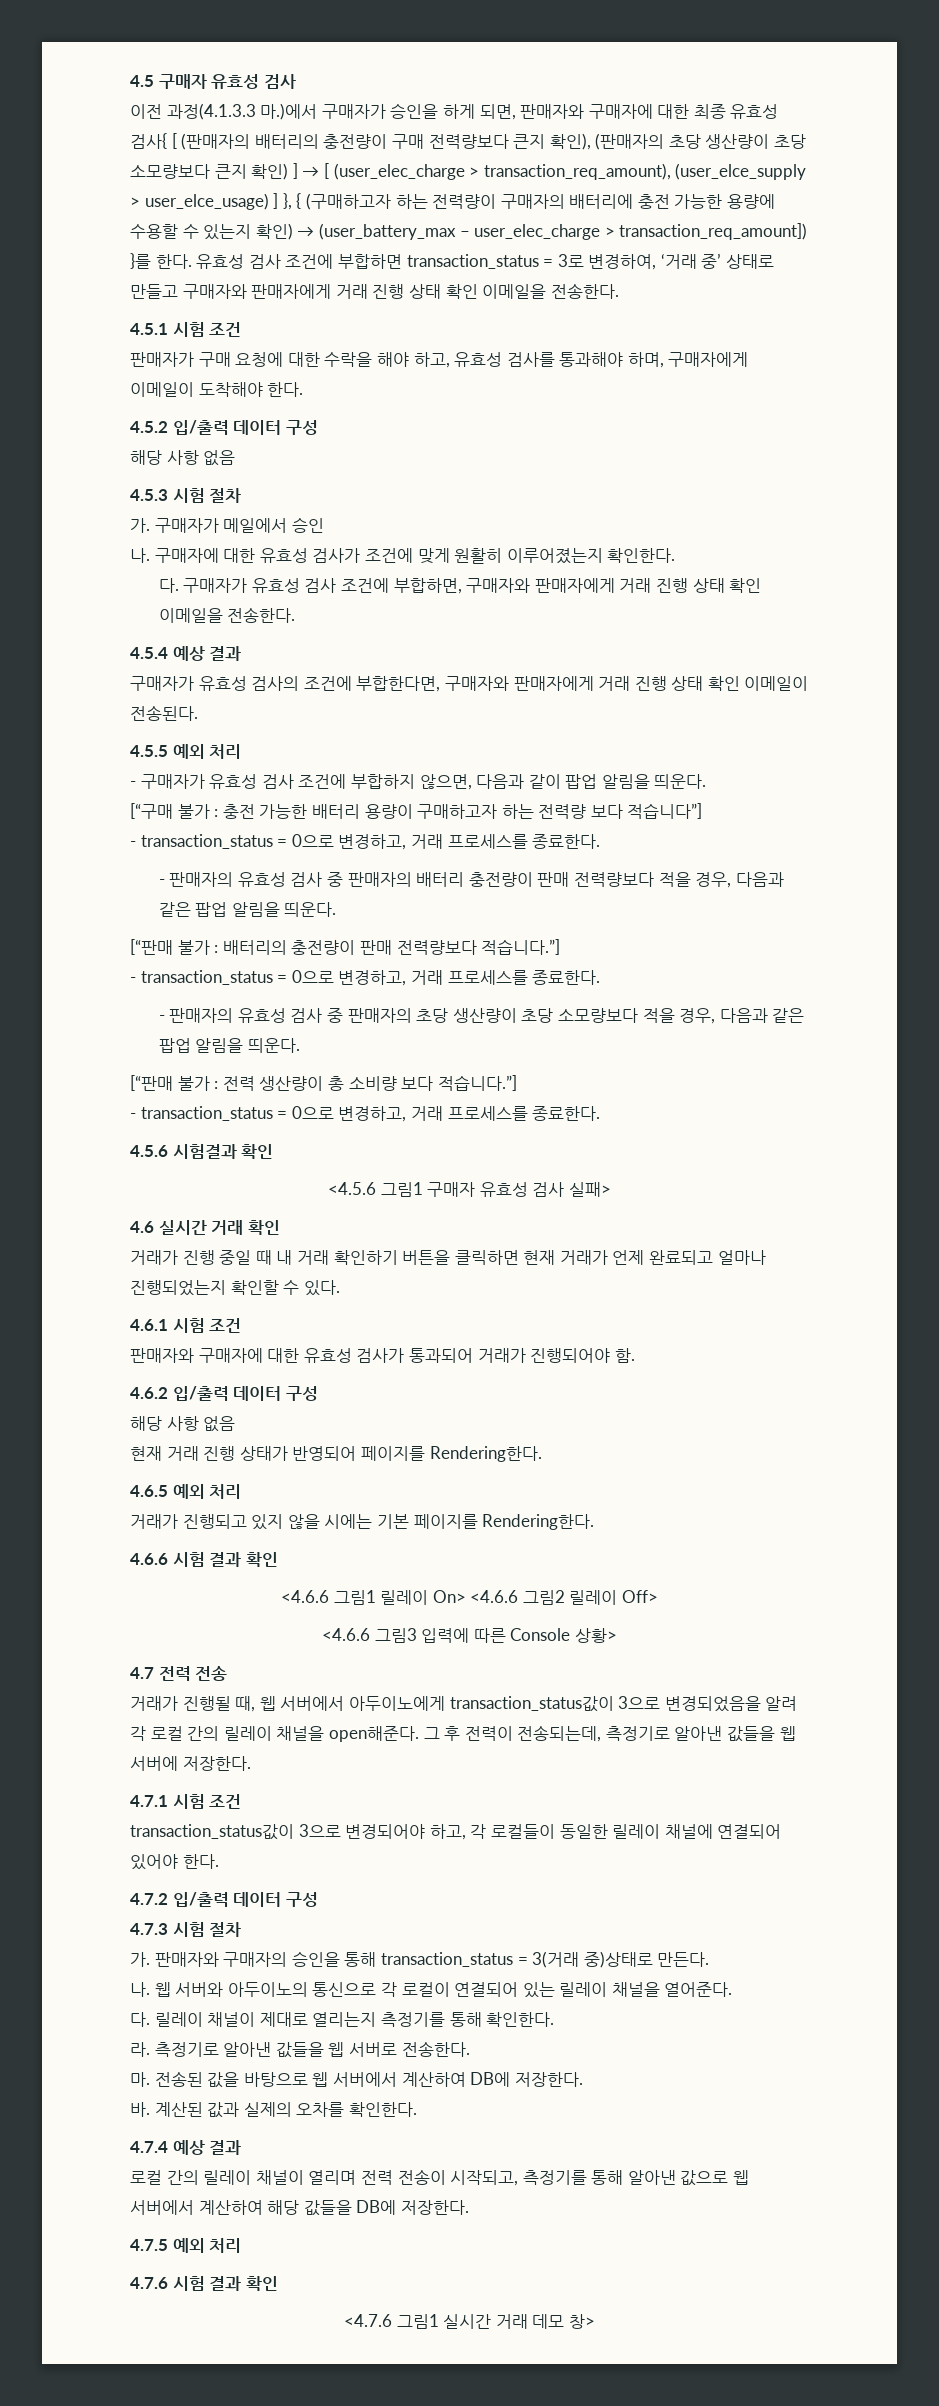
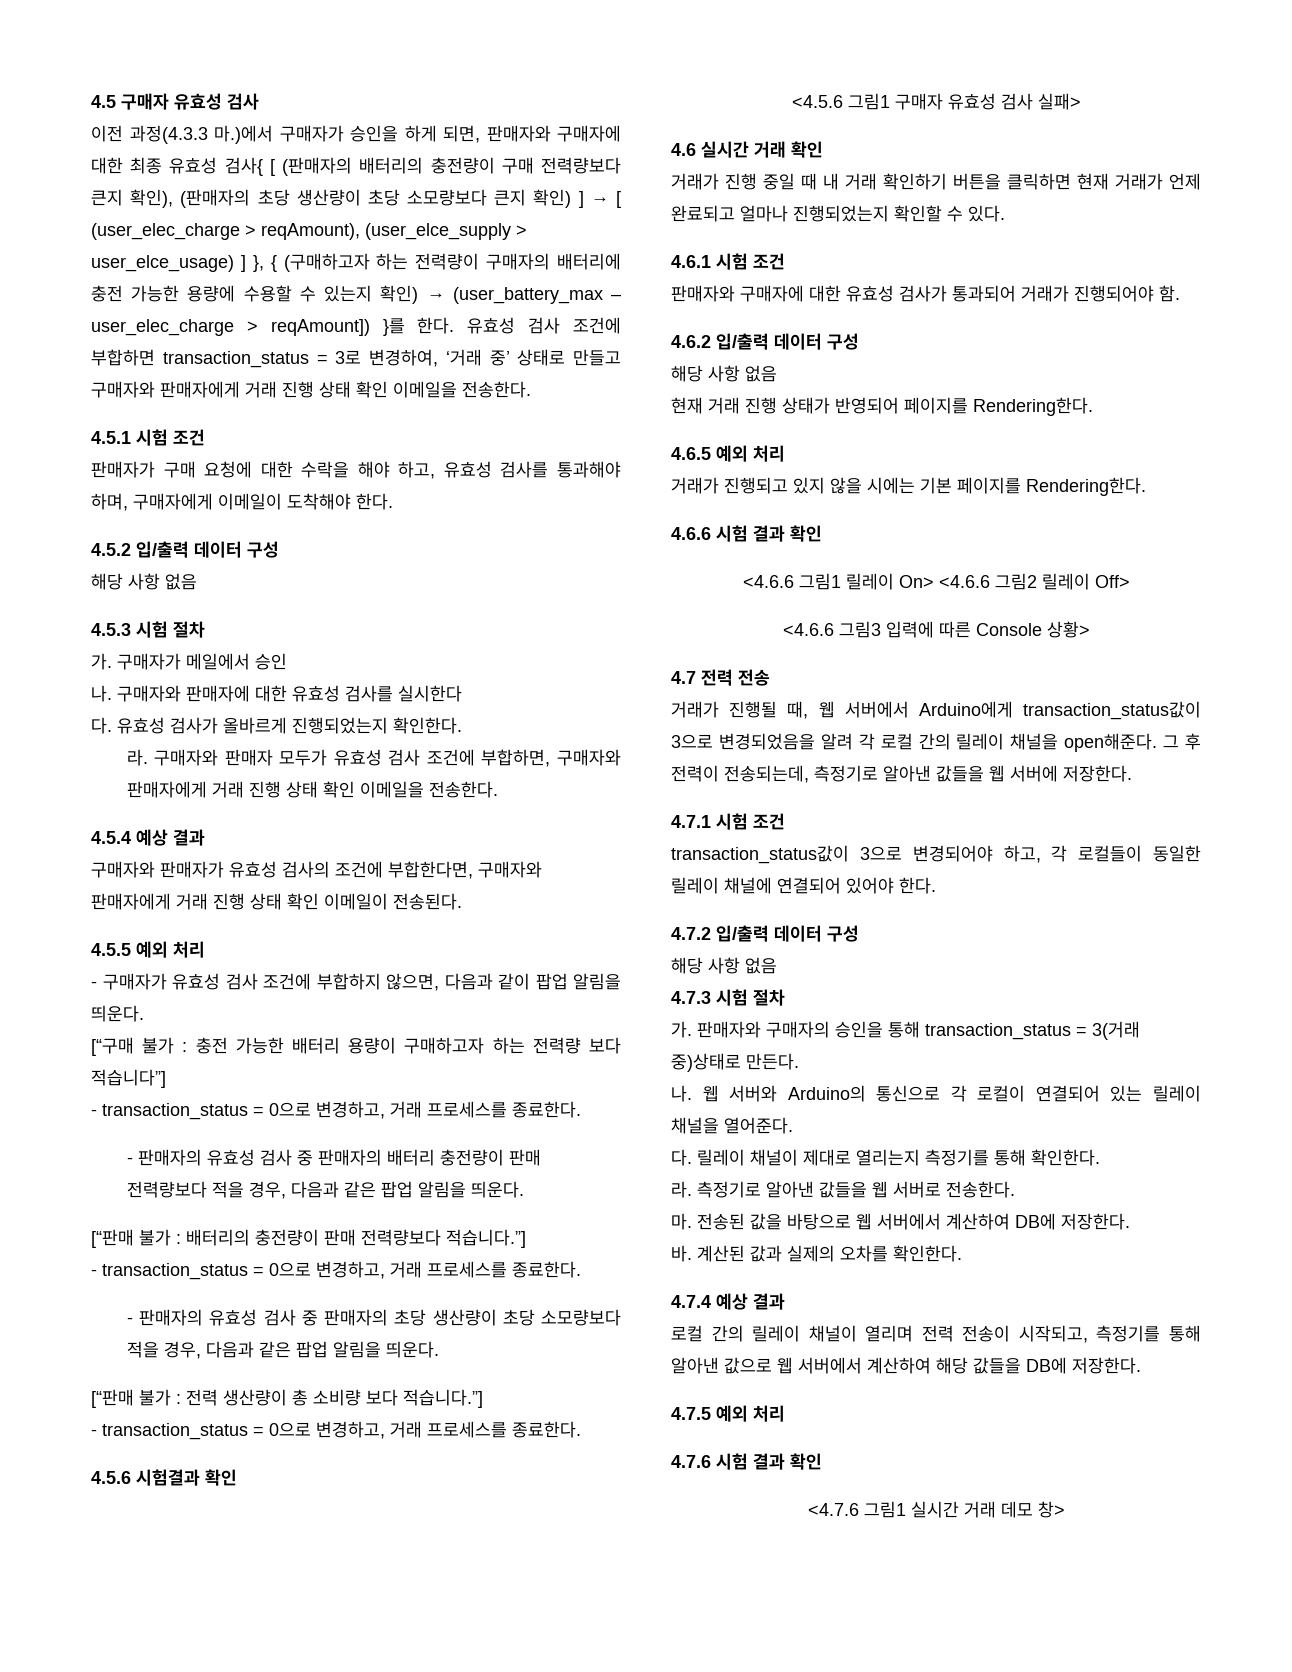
- 이전 과정(4.1.3.3 마.)에서 구매자가 승인을 하게 되면, 판매자와 구매자에 대한 최종 유효성 검사{ [ (판매자의 배터리의 충전량이 구매 전력량보다 큰지 확인), (판매자의 초당 생산량이 초당 소모량보다 큰지 확인) ] → [ (user_elec_charge > transaction_req_amount), (user_elce_supply > user_elce_usage) ] }, { (구매하고자 하는 전력량이 구매자의 배터리에 충전 가능한 용량에 수용할 수 있는지 확인) → (user_battery_max – user_elec_charge > transaction_req_amount]) }를 한다.
+ 이전 과정(4.3.3 마.)에서 구매자가 승인을 하게 되면, 판매자와 구매자에 대한 최종 유효성 검사{ [ (판매자의 배터리의 충전량이 구매 전력량보다 큰지 확인), (판매자의 초당 생산량이 초당 소모량보다 큰지 확인) ] → [ (user_elec_charge > reqAmount), (user_elce_supply > user_elce_usage) ] }, { (구매하고자 하는 전력량이 구매자의 배터리에 충전 가능한 용량에 수용할 수 있는지 확인) → (user_battery_max – user_elec_charge > reqAmount]) }를 한다.
- 구매자에 대한 유효성 검사가 조건에 맞게 원활히 이루어졌는지 확인한다.
- 다. 구매자가 유효성 검사 조건에 부합하면, 구매자와 판매자에게 거래 진행 상태 확인 이메일을 전송한다.
+ 구매자와 판매자에 대한 유효성 검사를 실시한다
+ 다. 유효성 검사가 올바르게 진행되었는지 확인한다.
+ 라. 구매자와 판매자 모두가 유효성 검사 조건에 부합하면, 구매자와 판매자에게 거래 진행 상태 확인 이메일을 전송한다.
- 구매자가 유효성 검사의 조건에 부합한다면, 구매자와 판매자에게 거래 진행 상태 확인 이메일이 전송된다.
+ 구매자와 판매자가 유효성 검사의 조건에 부합한다면, 구매자와 판매자에게 거래 진행 상태 확인 이메일이 전송된다.
- 거래가 진행될 때, 웹 서버에서 아두이노에게 transaction_status값이 3으로 변경되었음을 알려 각 로컬 간의 릴레이 채널을 open해준다.
+ 거래가 진행될 때, 웹 서버에서 Arduino에게 transaction_status값이 3으로 변경되었음을 알려 각 로컬 간의 릴레이 채널을 open해준다.
  4.7.2 입/출력 데이터 구성
+ 해당 사항 없음
- 웹 서버와 아두이노의 통신으로 각 로컬이 연결되어 있는 릴레이 채널을 열어준다.
+ 웹 서버와 Arduino의 통신으로 각 로컬이 연결되어 있는 릴레이 채널을 열어준다.

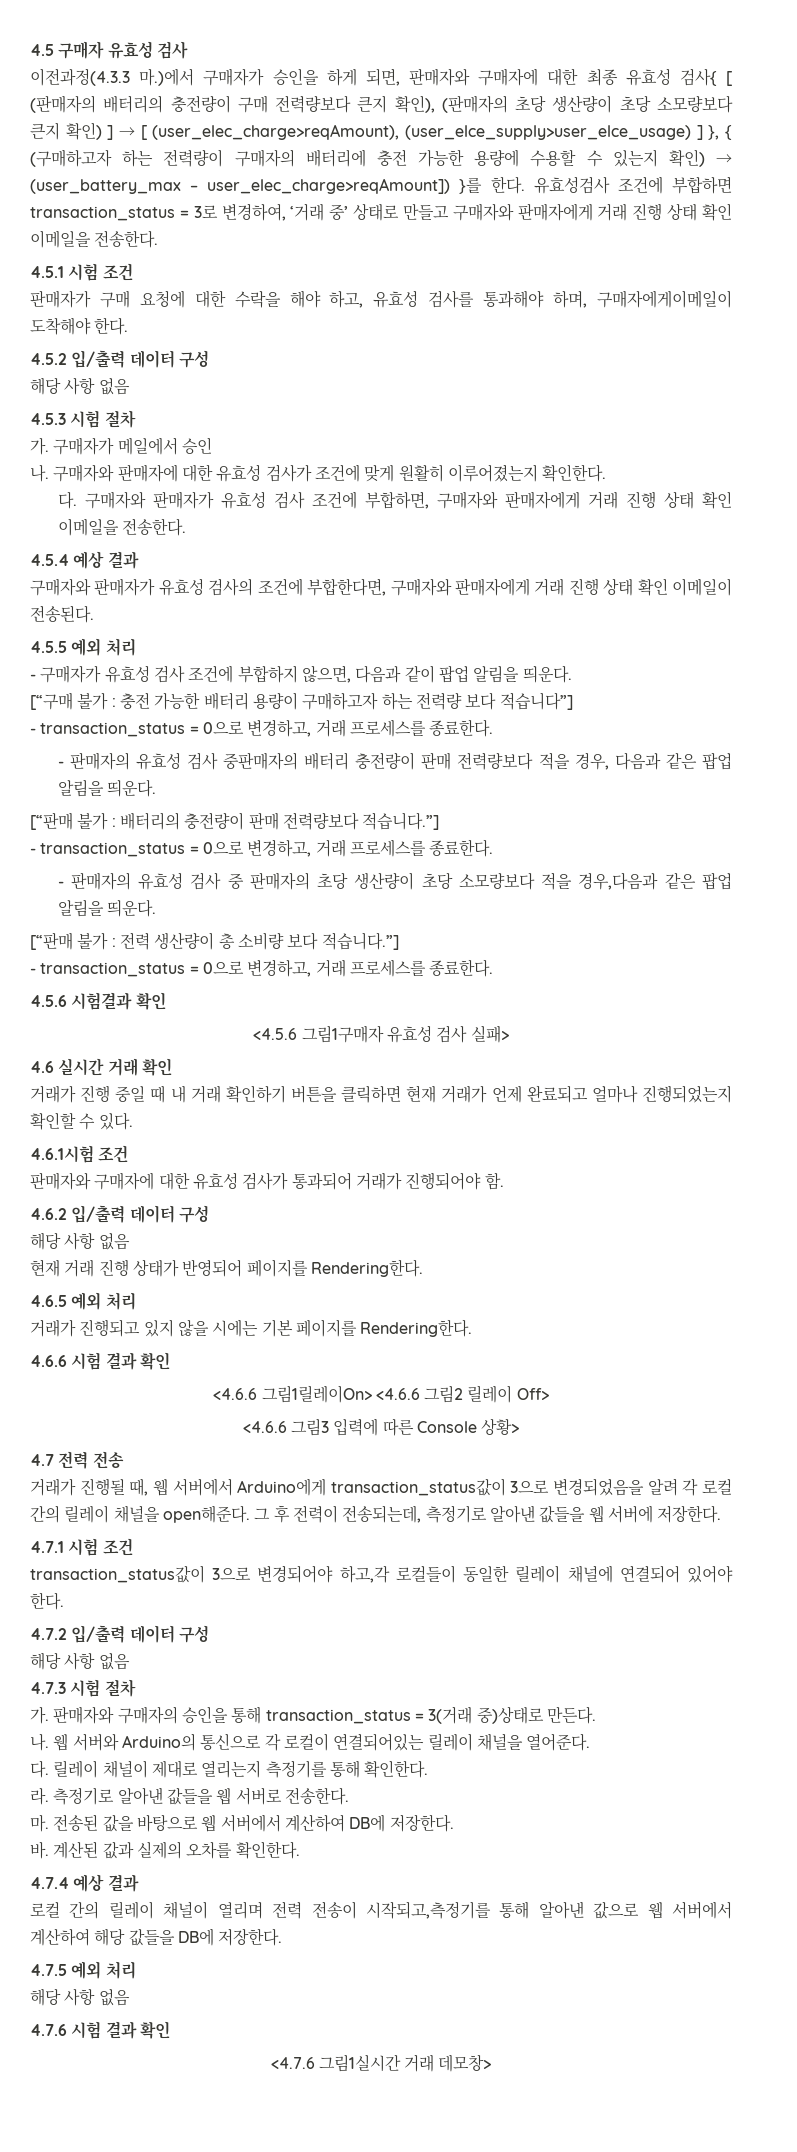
- 이전 과정(4.3.3 마.)에서 구매자가 승인을 하게 되면, 판매자와 구매자에 대한 최종 유효성 검사{ [ (판매자의 배터리의 충전량이 구매 전력량보다 큰지 확인), (판매자의 초당 생산량이 초당 소모량보다 큰지 확인) ] → [ (user_elec_charge > reqAmount), (user_elce_supply > user_elce_usage) ] }, { (구매하고자 하는 전력량이 구매자의 배터리에 충전 가능한 용량에 수용할 수 있는지 확인) → (user_battery_max – user_elec_charge > reqAmount]) }를 한다. 유효성 검사 조건에 부합하면 transaction_status = 3로 변경하여, ‘거래 중’ 상태로 만들고 구매자와 판매자에게 거래 진행 상태 확인 이메일을 전송한다.
+ 이전과정(4.3.3 마.)에서 구매자가 승인을 하게 되면, 판매자와 구매자에 대한 최종 유효성 검사{ [ (판매자의 배터리의 충전량이 구매 전력량보다 큰지 확인), (판매자의 초당 생산량이 초당 소모량보다 큰지 확인) ] → [ (user_elec_charge>reqAmount), (user_elce_supply>user_elce_usage) ] }, { (구매하고자 하는 전력량이 구매자의 배터리에 충전 가능한 용량에 수용할 수 있는지 확인) → (user_battery_max – user_elec_charge>reqAmount]) }를 한다. 유효성검사 조건에 부합하면 transaction_status = 3로 변경하여, ‘거래 중’ 상태로 만들고 구매자와 판매자에게 거래 진행 상태 확인 이메일을 전송한다.
- 판매자가 구매 요청에 대한 수락을 해야 하고, 유효성 검사를 통과해야 하며, 구매자에게 이메일이 도착해야 한다.
+ 판매자가 구매 요청에 대한 수락을 해야 하고, 유효성 검사를 통과해야 하며, 구매자에게이메일이 도착해야 한다.
- 구매자와 판매자에 대한 유효성 검사를 실시한다
- 다. 유효성 검사가 올바르게 진행되었는지 확인한다.
- 라. 구매자와 판매자 모두가 유효성 검사 조건에 부합하면, 구매자와 판매자에게 거래 진행 상태 확인 이메일을 전송한다.
+ 구매자와 판매자에 대한 유효성 검사가 조건에 맞게 원활히 이루어졌는지 확인한다.
+ 다. 구매자와 판매자가 유효성 검사 조건에 부합하면, 구매자와 판매자에게 거래 진행 상태 확인 이메일을 전송한다.
- - 판매자의 유효성 검사 중 판매자의 배터리 충전량이 판매 전력량보다 적을 경우, 다음과 같은 팝업 알림을 띄운다.
+ - 판매자의 유효성 검사 중판매자의 배터리 충전량이 판매 전력량보다 적을 경우, 다음과 같은 팝업 알림을 띄운다.
- - 판매자의 유효성 검사 중 판매자의 초당 생산량이 초당 소모량보다 적을 경우, 다음과 같은 팝업 알림을 띄운다.
+ - 판매자의 유효성 검사 중 판매자의 초당 생산량이 초당 소모량보다 적을 경우,다음과 같은 팝업 알림을 띄운다.
- <4.5.6 그림1 구매자 유효성 검사 실패>
+ <4.5.6 그림1구매자 유효성 검사 실패>
- 4.6.1 시험 조건
+ 4.6.1시험 조건
- <4.6.6 그림1 릴레이 On> <4.6.6 그림2 릴레이 Off>
+ <4.6.6 그림1릴레이On> <4.6.6 그림2 릴레이 Off>
- transaction_status값이 3으로 변경되어야 하고, 각 로컬들이 동일한 릴레이 채널에 연결되어 있어야 한다.
+ transaction_status값이 3으로 변경되어야 하고,각 로컬들이 동일한 릴레이 채널에 연결되어 있어야 한다.
- 웹 서버와 Arduino의 통신으로 각 로컬이 연결되어 있는 릴레이 채널을 열어준다.
+ 웹 서버와 Arduino의 통신으로 각 로컬이 연결되어있는 릴레이 채널을 열어준다.
- 로컬 간의 릴레이 채널이 열리며 전력 전송이 시작되고, 측정기를 통해 알아낸 값으로 웹 서버에서 계산하여 해당 값들을 DB에 저장한다.
+ 로컬 간의 릴레이 채널이 열리며 전력 전송이 시작되고,측정기를 통해 알아낸 값으로 웹 서버에서 계산하여 해당 값들을 DB에 저장한다.
  4.7.5 예외 처리
+ 해당 사항 없음
- <4.7.6 그림1 실시간 거래 데모 창>
+ <4.7.6 그림1실시간 거래 데모창>

